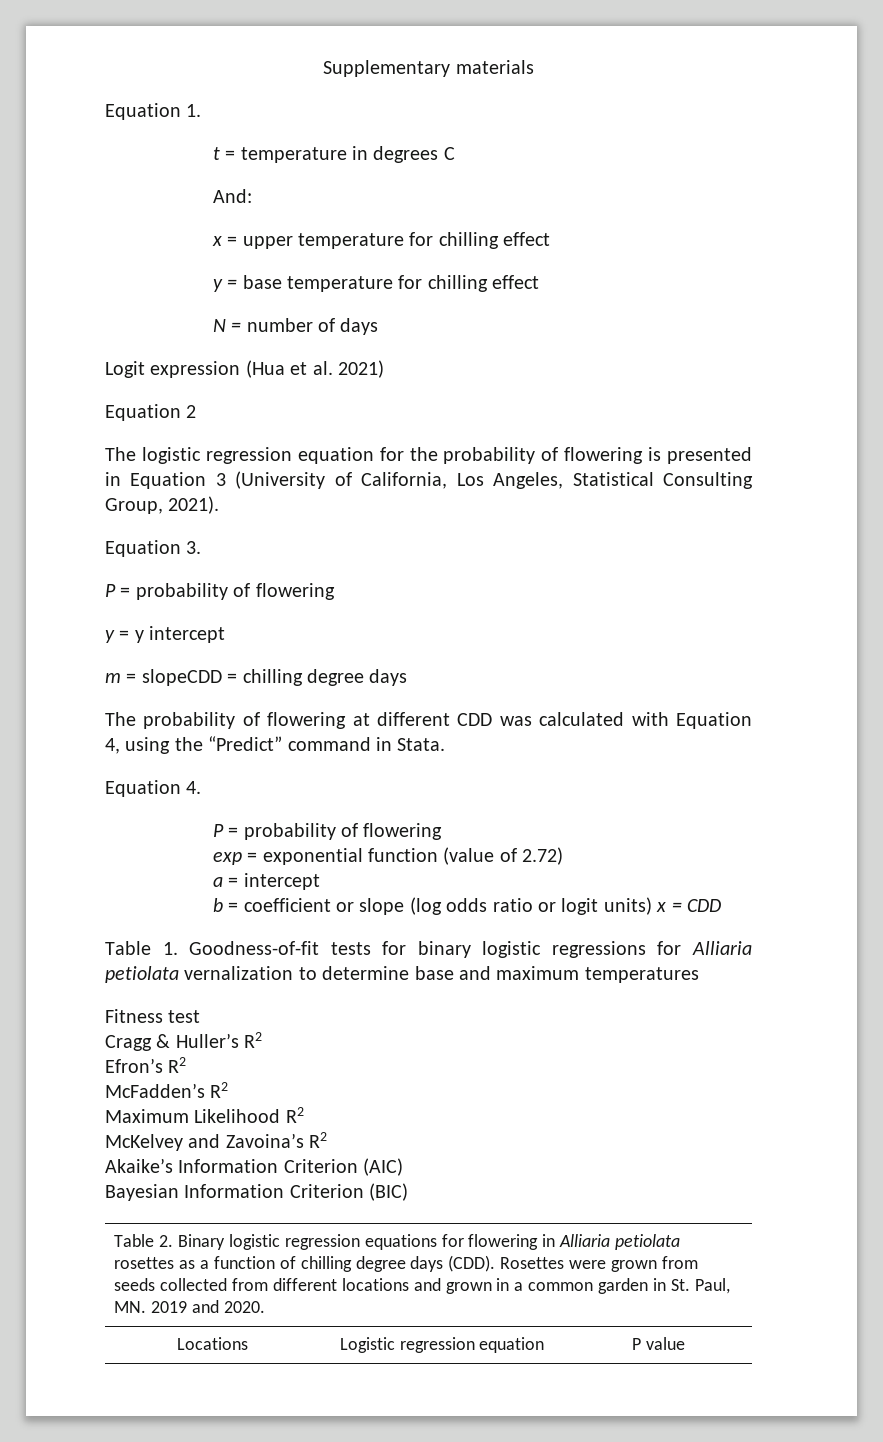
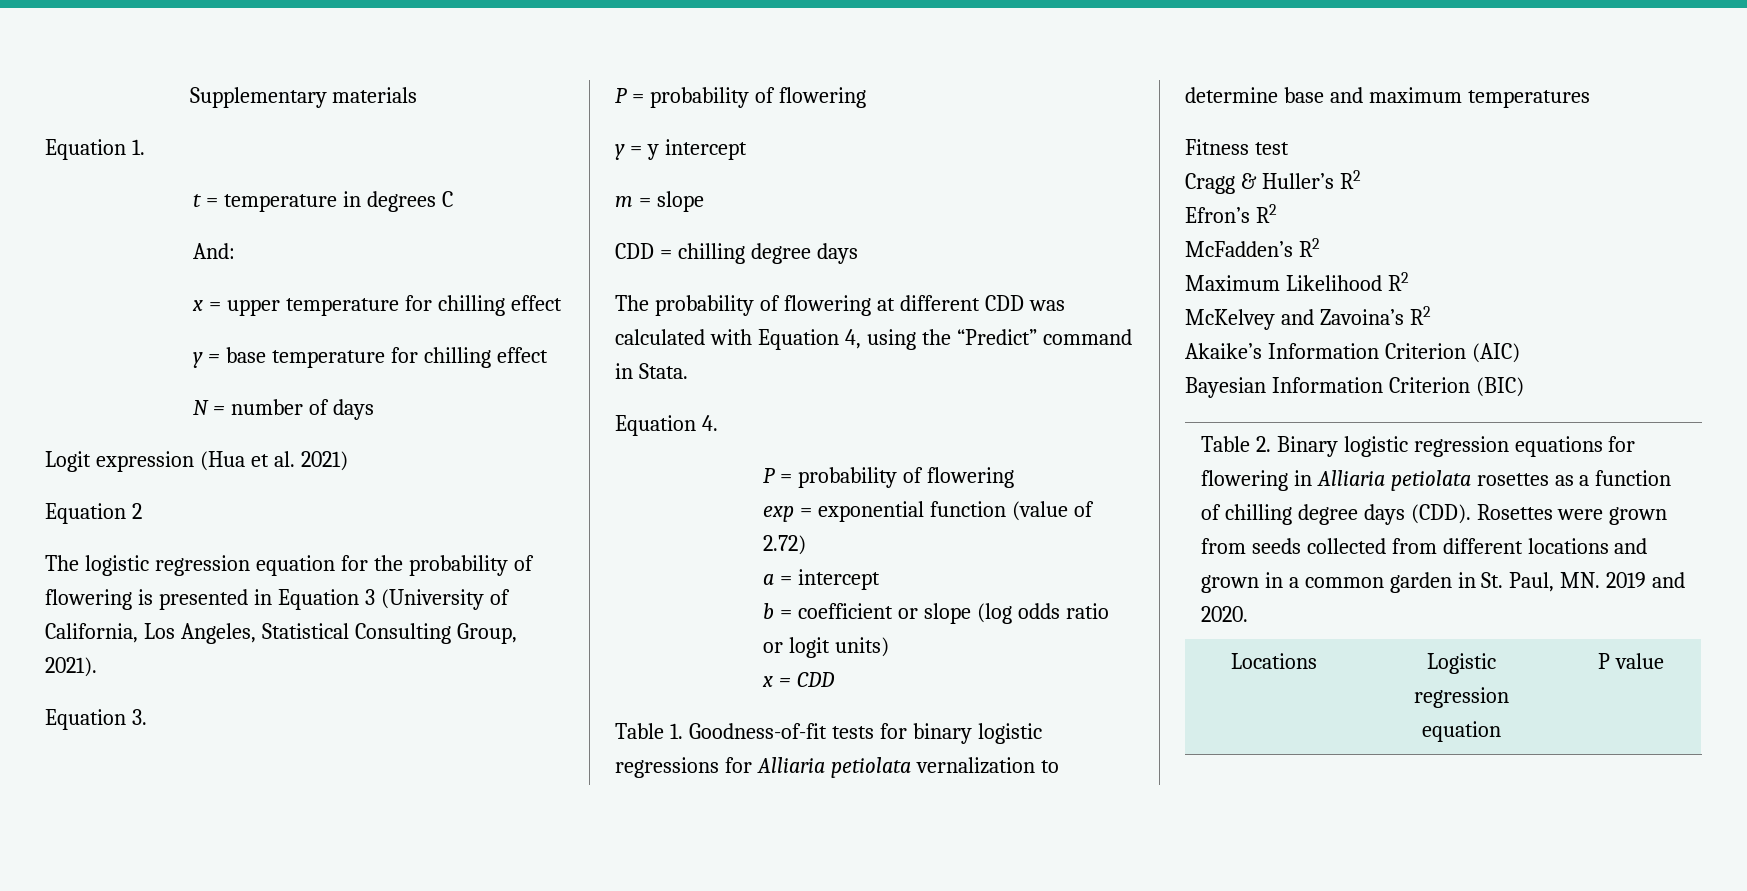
- m = slopeCDD = chilling degree days
+ m = slope
+ CDD = chilling degree days
- b = coefficient or slope (log odds ratio or logit units) x = CDD
+ b = coefficient or slope (log odds ratio or logit units)
+ x = CDD

